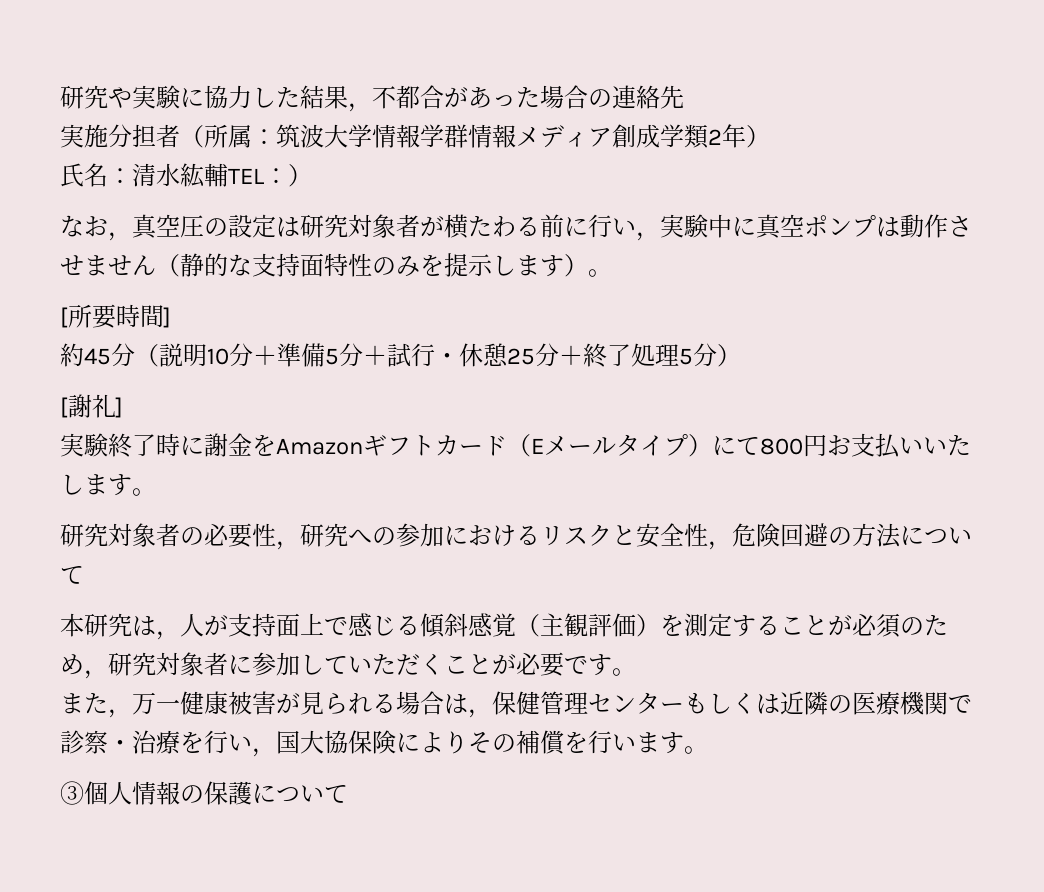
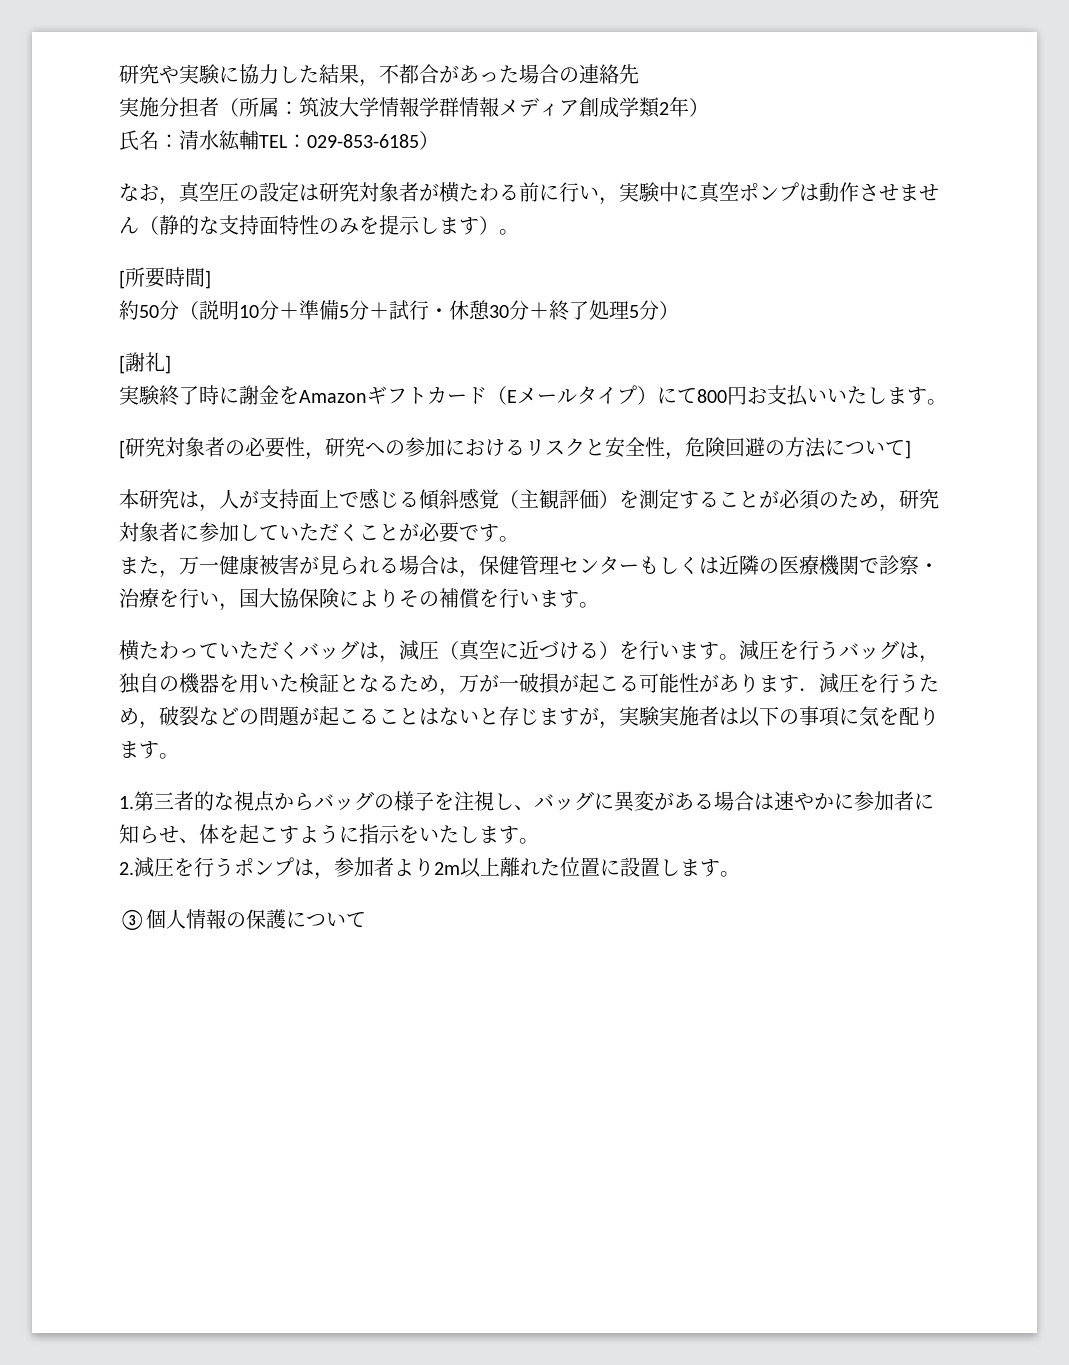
- 氏名：清水紘輔TEL：）
+ 氏名：清水紘輔TEL：029-853-6185）
- 約45分（説明10分＋準備5分＋試行・休憩25分＋終了処理5分）
+ 約50分（説明10分＋準備5分＋試行・休憩30分＋終了処理5分）
- 研究対象者の必要性，研究への参加におけるリスクと安全性，危険回避の方法について
+ [研究対象者の必要性，研究への参加におけるリスクと安全性，危険回避の方法について]
+ 横たわっていただくバッグは，減圧（真空に近づける）を行います。減圧を行うバッグは，独自の機器を用いた検証となるため，万が一破損が起こる可能性があります．減圧を行うため，破裂などの問題が起こることはないと存じますが，実験実施者は以下の事項に気を配ります。
+ 1.第三者的な視点からバッグの様子を注視し、バッグに異変がある場合は速やかに参加者に知らせ、体を起こすように指示をいたします。
+ 2.減圧を行うポンプは，参加者より2m以上離れた位置に設置します。

